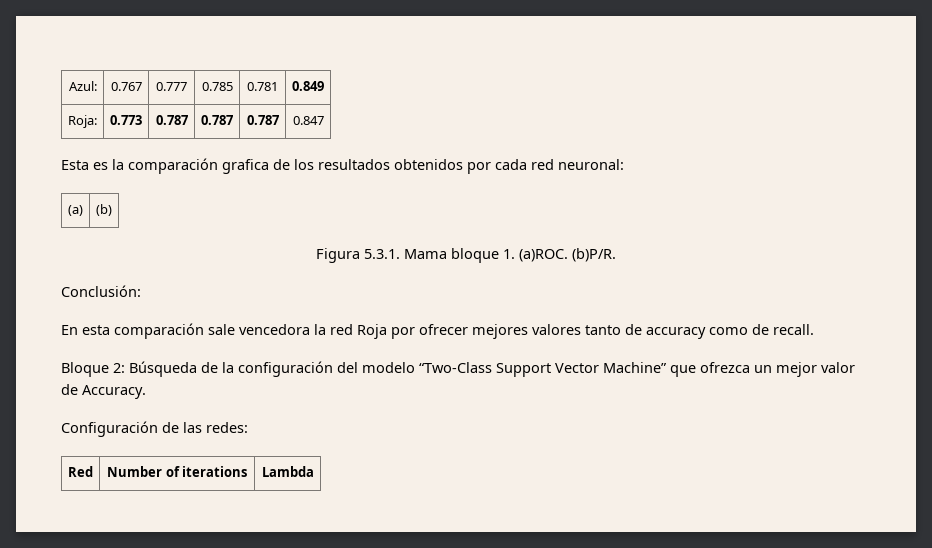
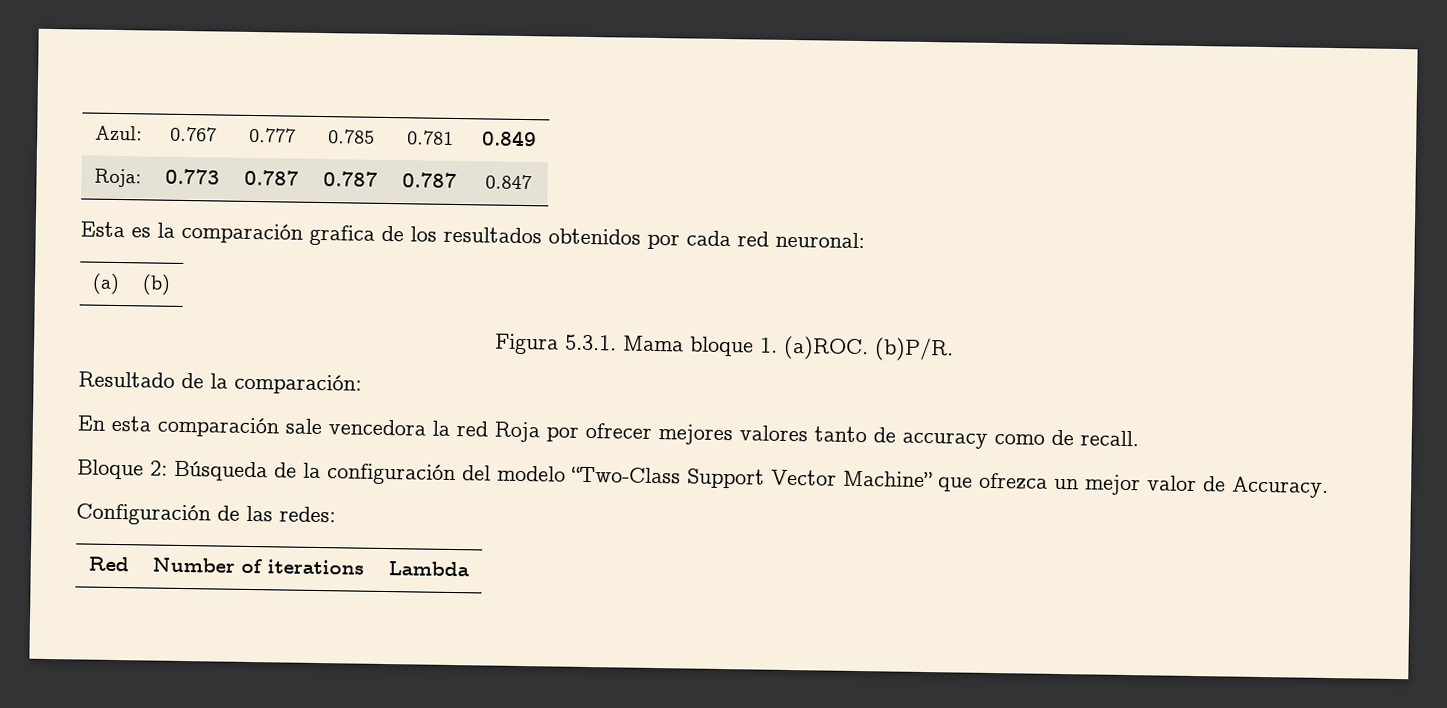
- Conclusión:
+ Resultado de la comparación:

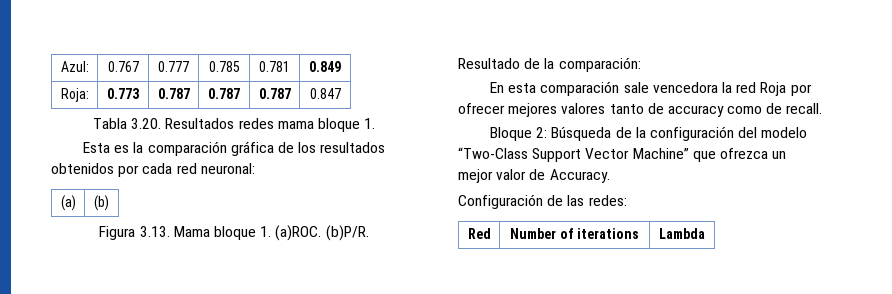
+ Tabla 3.20. Resultados redes mama bloque 1.
- Esta es la comparación grafica de los resultados obtenidos por cada red neuronal:
+ Esta es la comparación gráfica de los resultados obtenidos por cada red neuronal:
- Figura 5.3.1. Mama bloque 1. (a)ROC.
+ Figura 3.13. Mama bloque 1. (a)ROC.

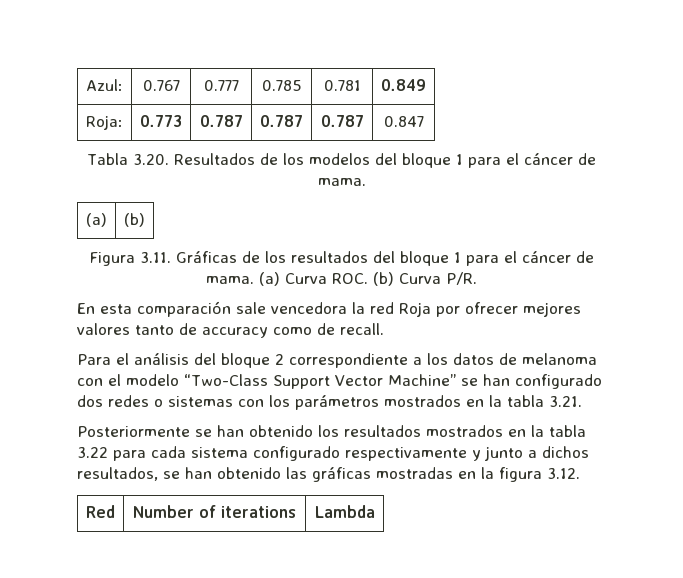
- Tabla 3.20. Resultados redes mama bloque 1.
- Esta es la comparación gráfica de los resultados obtenidos por cada red neuronal:
+ Tabla 3.20. Resultados de los modelos del bloque 1 para el cáncer de mama.
  (a) | (b)
- Figura 3.13. Mama bloque 1. (a)ROC. (b)P/R.
- Resultado de la comparación:
+ Figura 3.11. Gráficas de los resultados del bloque 1 para el cáncer de mama. (a) Curva ROC. (b) Curva P/R.
- Bloque 2: Búsqueda de la configuración del modelo “Two-Class Support Vector Machine” que ofrezca un mejor valor de Accuracy.
- Configuración de las redes:
+ Para el análisis del bloque 2 correspondiente a los datos de melanoma con el modelo “Two-Class Support Vector Machine” se han configurado dos redes o sistemas con los parámetros mostrados en la tabla 3.21.
+ Posteriormente se han obtenido los resultados mostrados en la tabla 3.22 para cada sistema configurado respectivamente y junto a dichos resultados, se han obtenido las gráficas mostradas en la figura 3.12.

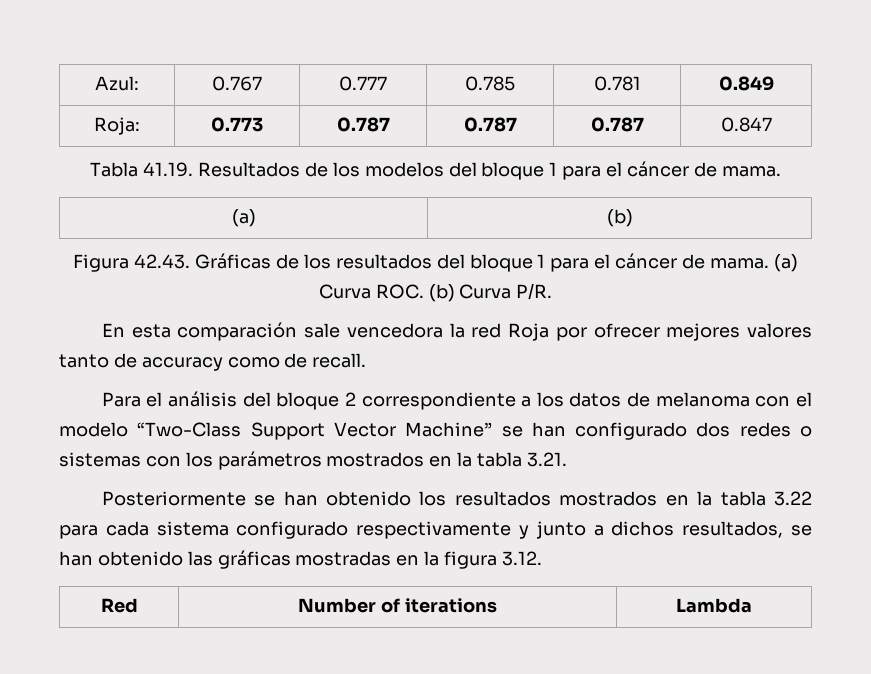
- Tabla 3.20. Resultados de los modelos del bloque 1 para el cáncer de mama.
+ Tabla 41.19. Resultados de los modelos del bloque 1 para el cáncer de mama.
- Figura 3.11. Gráficas de los resultados del bloque 1 para el cáncer de mama.
+ Figura 42.43. Gráficas de los resultados del bloque 1 para el cáncer de mama.

